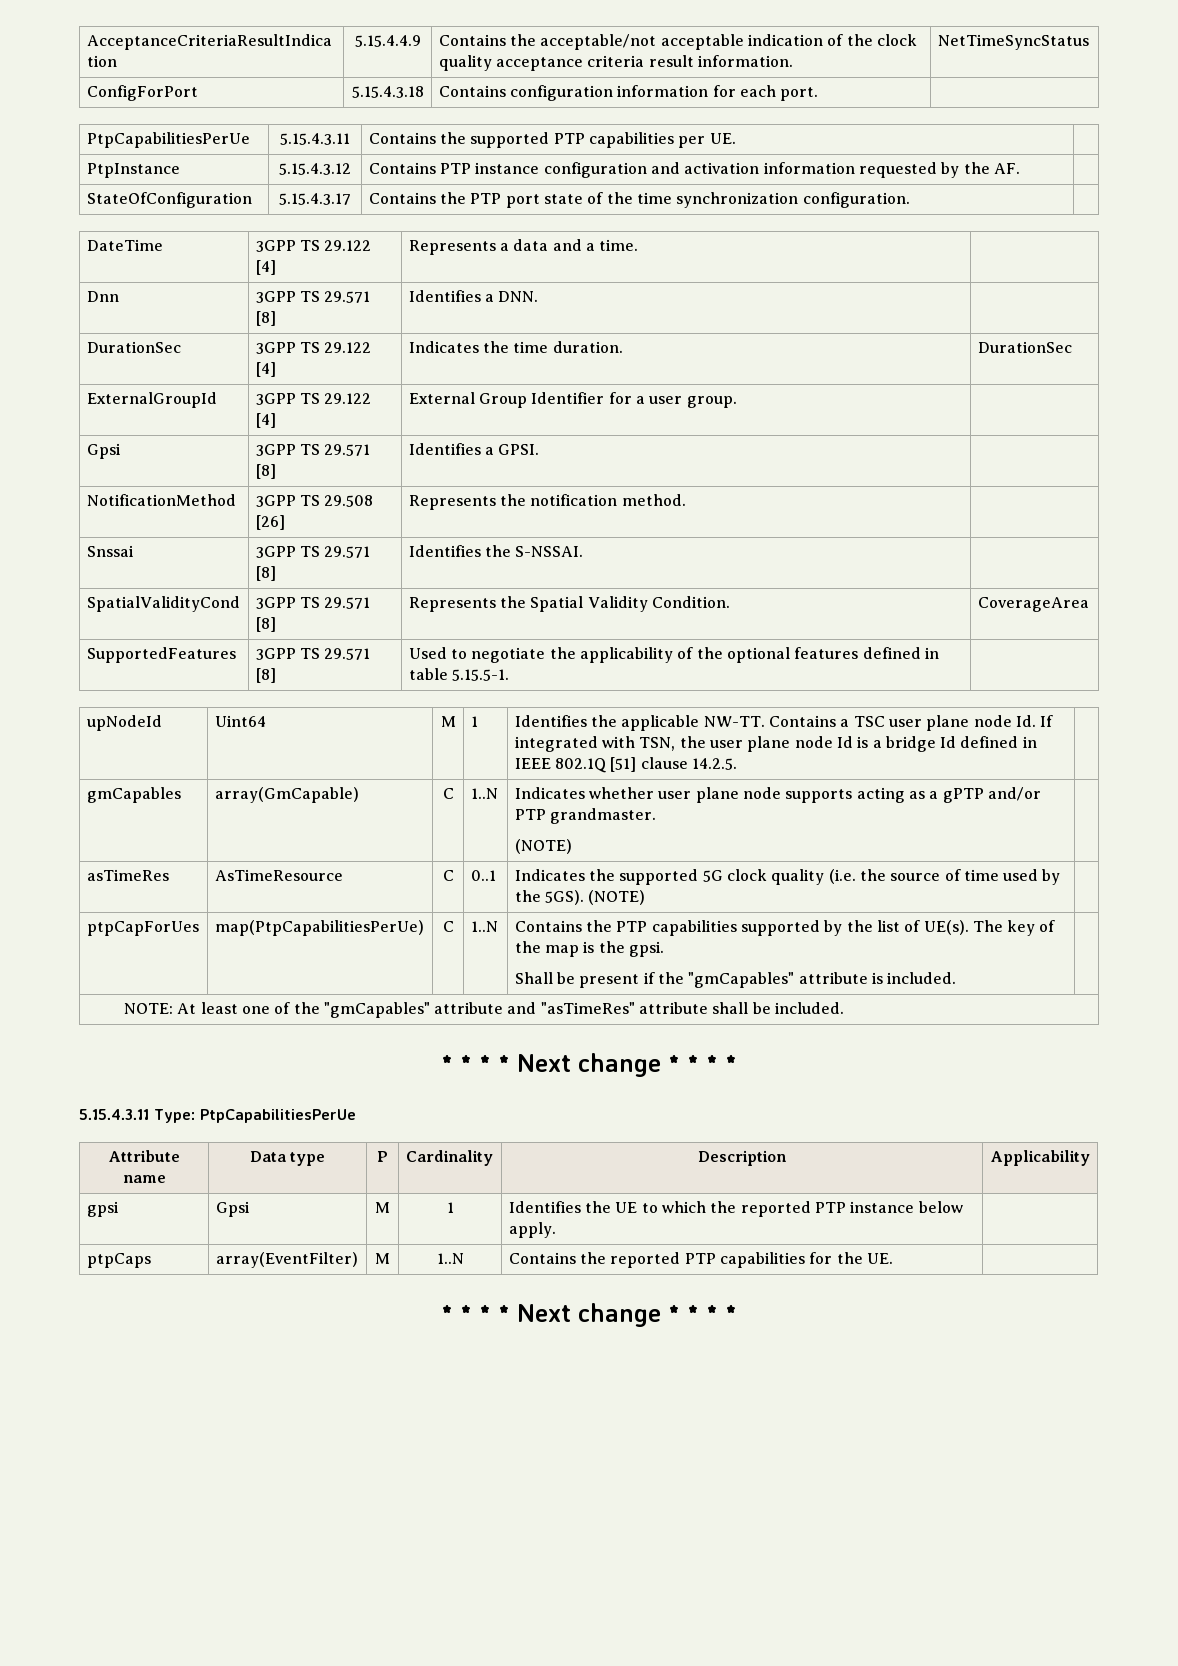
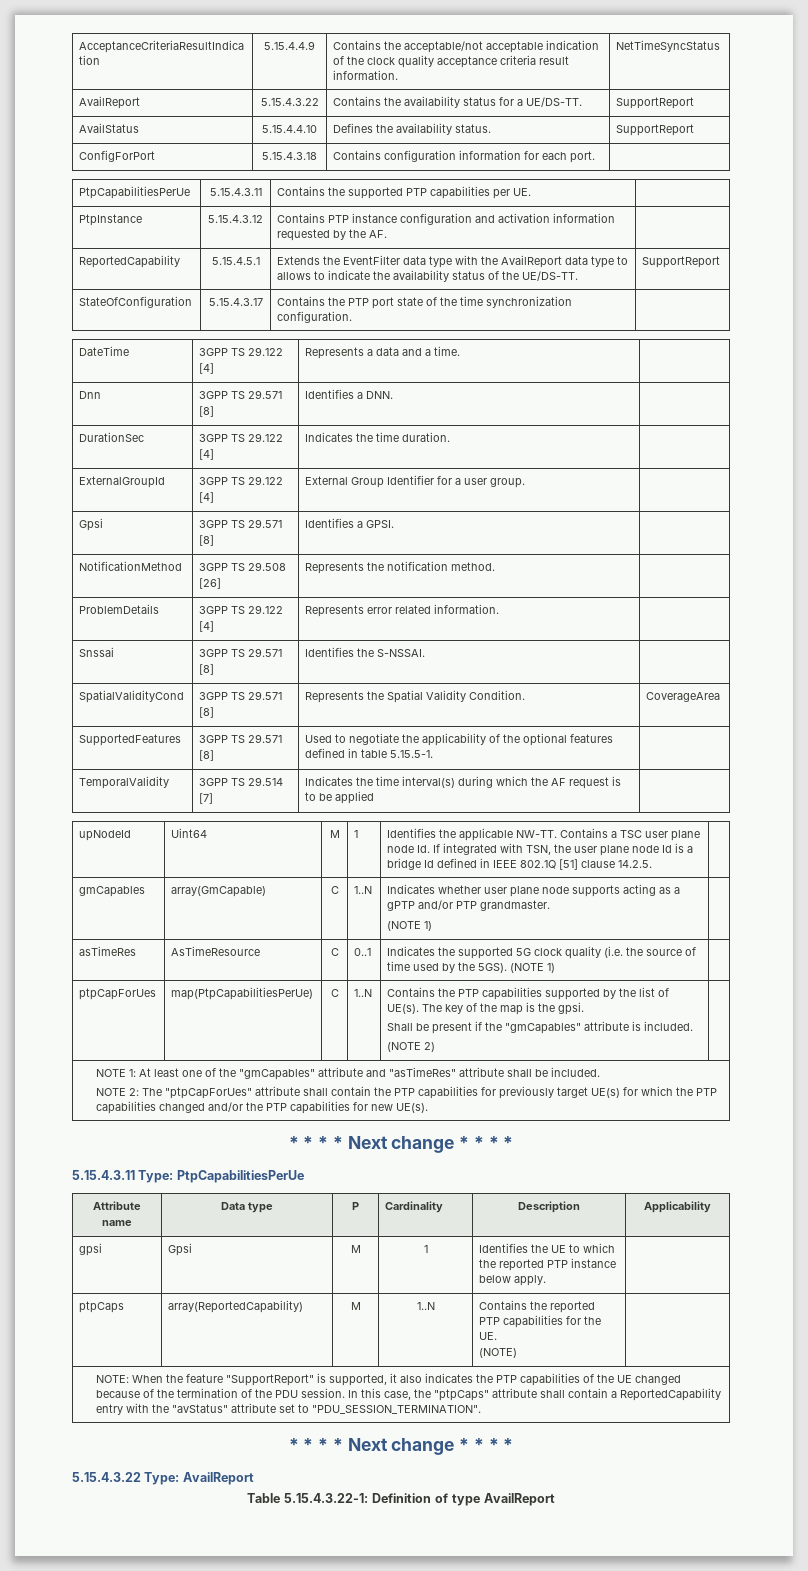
+ AvailReport | 5.15.4.3.22 | Contains the availability status for a UE/DS-TT. | SupportReport
+ AvailStatus | 5.15.4.4.10 | Defines the availability status. | SupportReport
+ ReportedCapability | 5.15.4.5.1 | Extends the EventFilter data type with the AvailReport data type to allows to indicate the availability status of the UE/DS-TT. | SupportReport
- DurationSec | 3GPP TS 29.122 [4] | Indicates the time duration. | DurationSec
+ DurationSec | 3GPP TS 29.122 [4] | Indicates the time duration. |
+ ProblemDetails | 3GPP TS 29.122 [4] | Represents error related information. |
+ TemporalValidity | 3GPP TS 29.514 [7] | Indicates the time interval(s) during which the AF request is to be applied |
  gmCapables | array(GmCapable) | C | 1..N | Indicates whether user plane node supports acting as a gPTP and/or PTP grandmaster.
- (NOTE) |
+ (NOTE 1) |
- asTimeRes | AsTimeResource | C | 0..1 | Indicates the supported 5G clock quality (i.e. the source of time used by the 5GS). (NOTE) |
+ asTimeRes | AsTimeResource | C | 0..1 | Indicates the supported 5G clock quality (i.e. the source of time used by the 5GS). (NOTE 1) |
  ptpCapForUes | map(PtpCapabilitiesPerUe) | C | 1..N | Contains the PTP capabilities supported by the list of UE(s). The key of the map is the gpsi.
- Shall be present if the "gmCapables" attribute is included. |
- NOTE: At least one of the "gmCapables" attribute and "asTimeRes" attribute shall be included.
+ Shall be present if the "gmCapables" attribute is included.
+ (NOTE 2) |
+ NOTE 1: At least one of the "gmCapables" attribute and "asTimeRes" attribute shall be included.
+ NOTE 2: The "ptpCapForUes" attribute shall contain the PTP capabilities for previously target UE(s) for which the PTP capabilities changed and/or the PTP capabilities for new UE(s).
- ptpCaps | array(EventFilter) | M | 1..N | Contains the reported PTP capabilities for the UE. |
+ ptpCaps | array(ReportedCapability) | M | 1..N | Contains the reported PTP capabilities for the UE.
+ (NOTE) |
+ NOTE: When the feature "SupportReport" is supported, it also indicates the PTP capabilities of the UE changed because of the termination of the PDU session. In this case, the "ptpCaps" attribute shall contain a ReportedCapability entry with the "avStatus" attribute set to "PDU_SESSION_TERMINATION".
+ 5.15.4.3.22 Type: AvailReport
+ Table 5.15.4.3.22-1: Definition of type AvailReport

